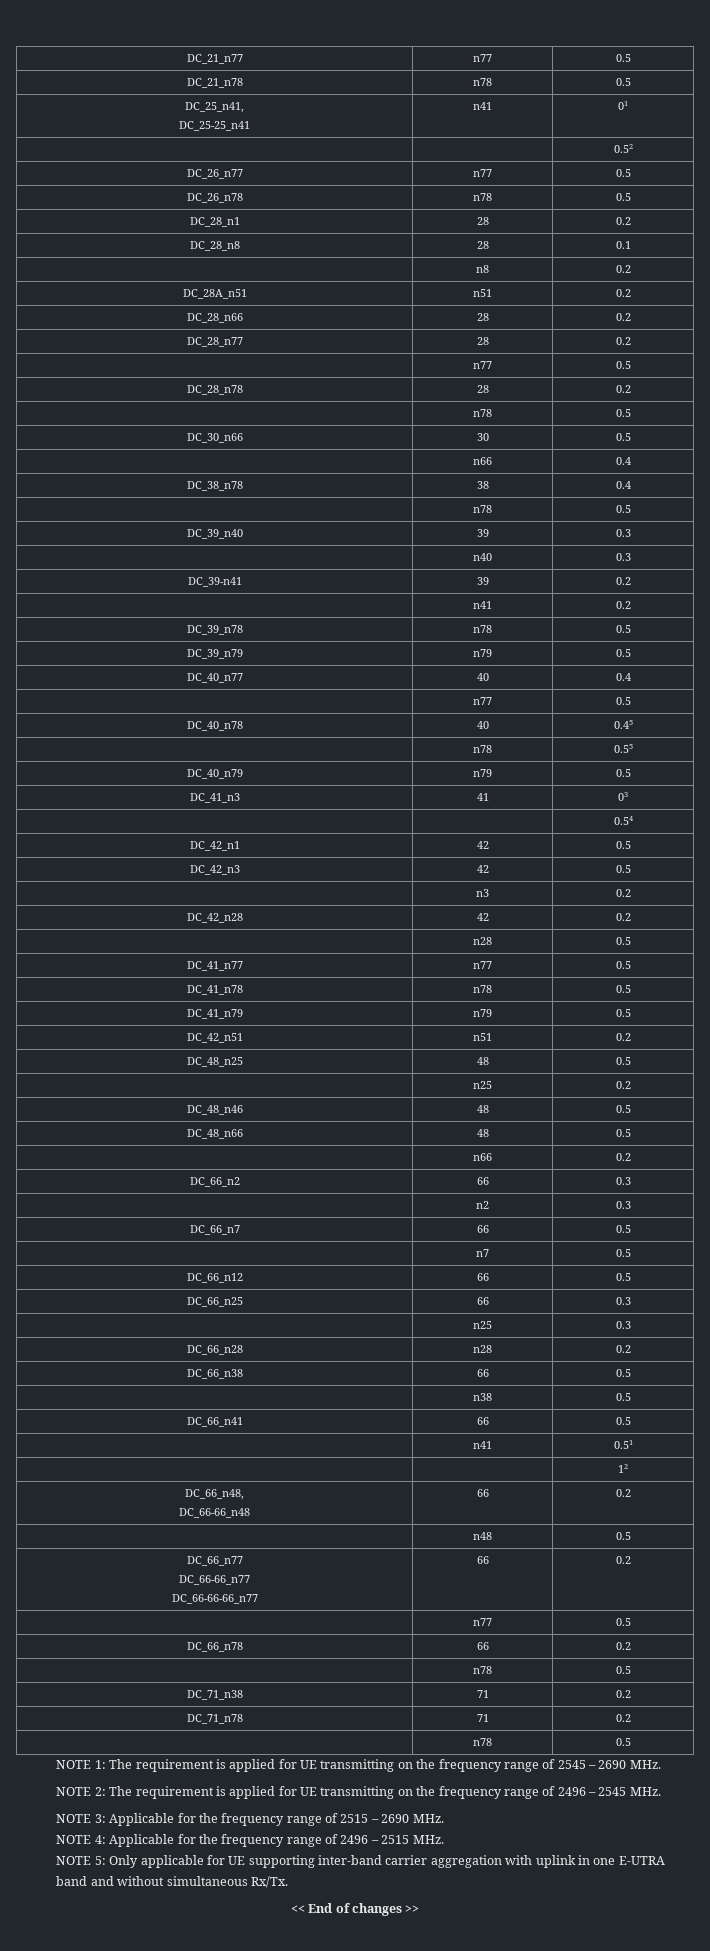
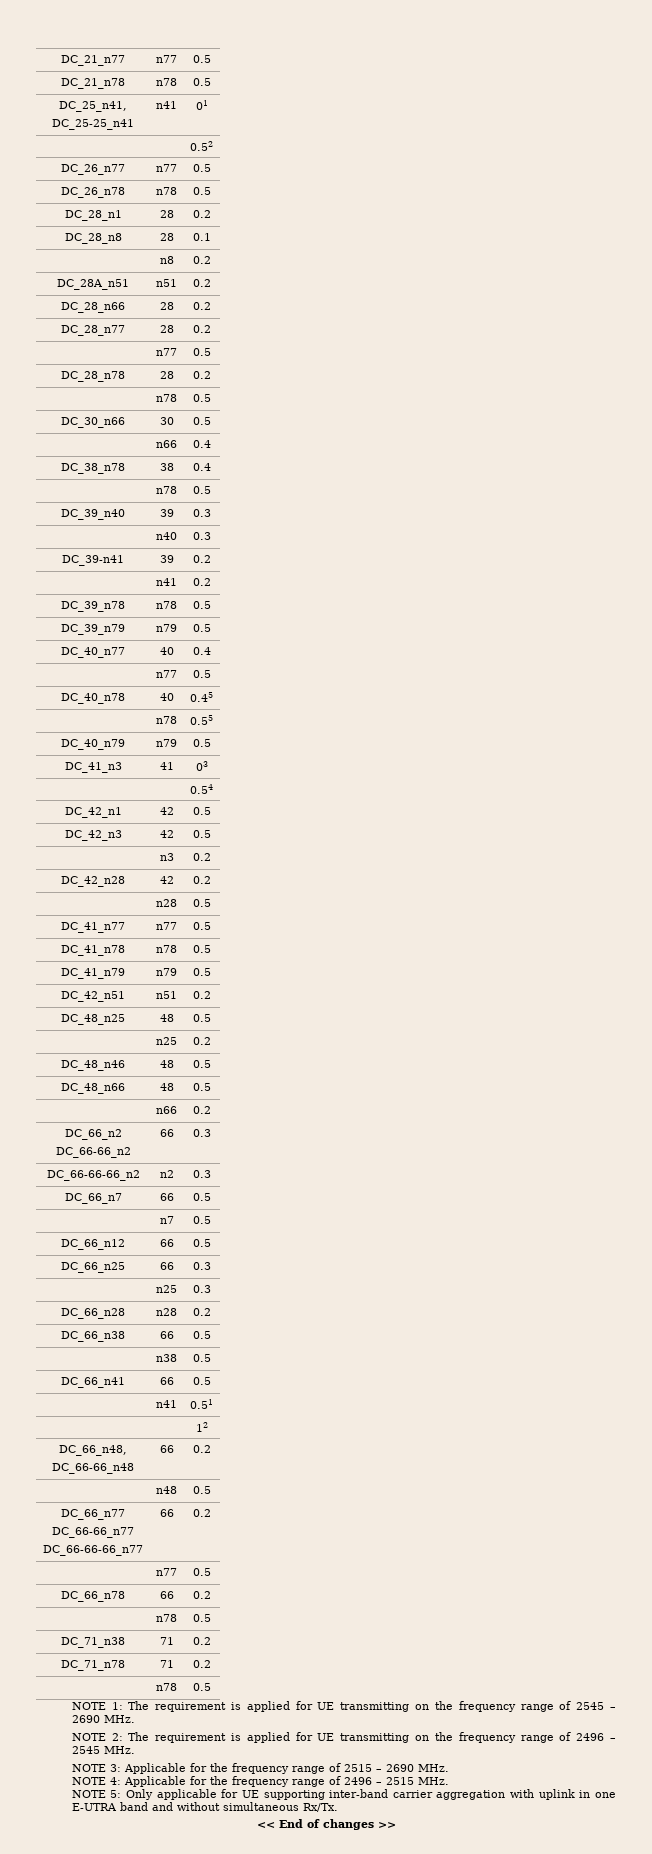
- DC_66_n2 | 66 | 0.3
- | n2 | 0.3
+ DC_66_n2
+ DC_66-66_n2 | 66 | 0.3
+ DC_66-66-66_n2 | n2 | 0.3

